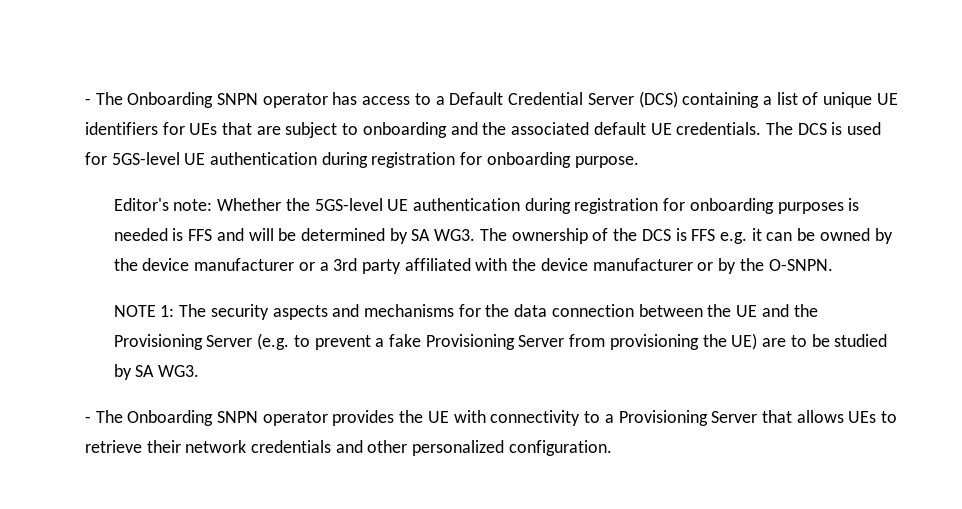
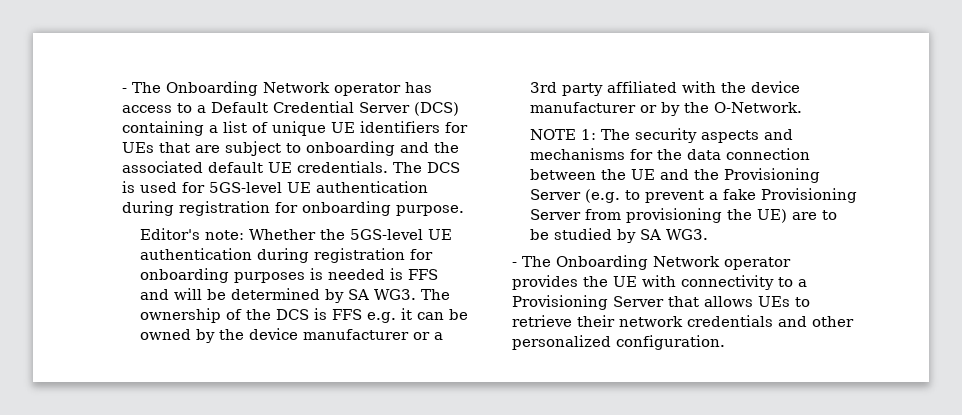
- - The Onboarding SNPN operator has access to a Default Credential Server (DCS) containing a list of unique UE identifiers for UEs that are subject to onboarding and the associated default UE credentials.
+ - The Onboarding Network operator has access to a Default Credential Server (DCS) containing a list of unique UE identifiers for UEs that are subject to onboarding and the associated default UE credentials.
- Editor's note: Whether the 5GS-level UE authentication during registration for onboarding purposes is needed is FFS and will be determined by SA WG3. The ownership of the DCS is FFS e.g. it can be owned by the device manufacturer or a 3rd party affiliated with the device manufacturer or by the O-SNPN.
+ Editor's note: Whether the 5GS-level UE authentication during registration for onboarding purposes is needed is FFS and will be determined by SA WG3. The ownership of the DCS is FFS e.g. it can be owned by the device manufacturer or a 3rd party affiliated with the device manufacturer or by the O-Network.
- - The Onboarding SNPN operator provides the UE with connectivity to a Provisioning Server that allows UEs to retrieve their network credentials and other personalized configuration.
+ - The Onboarding Network operator provides the UE with connectivity to a Provisioning Server that allows UEs to retrieve their network credentials and other personalized configuration.

